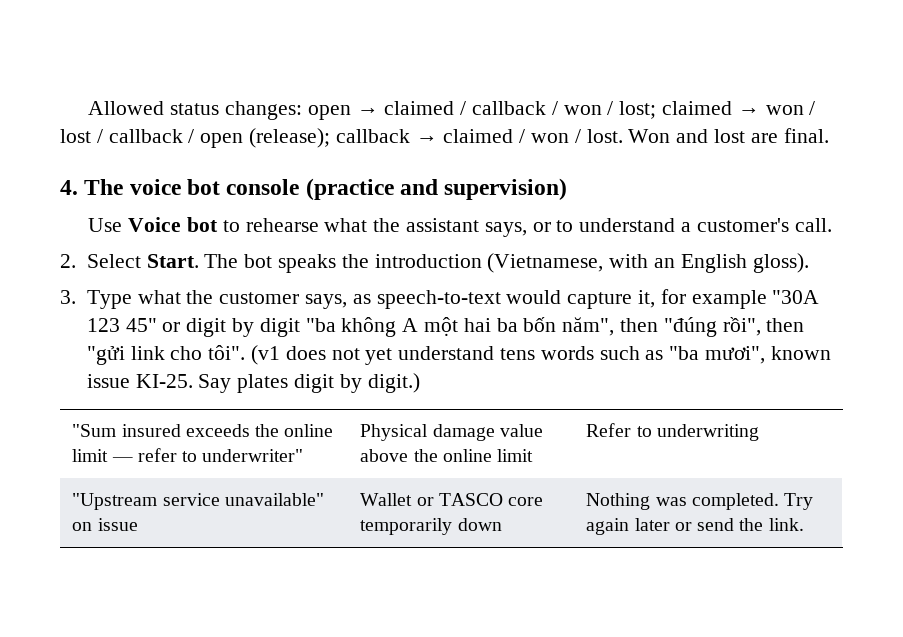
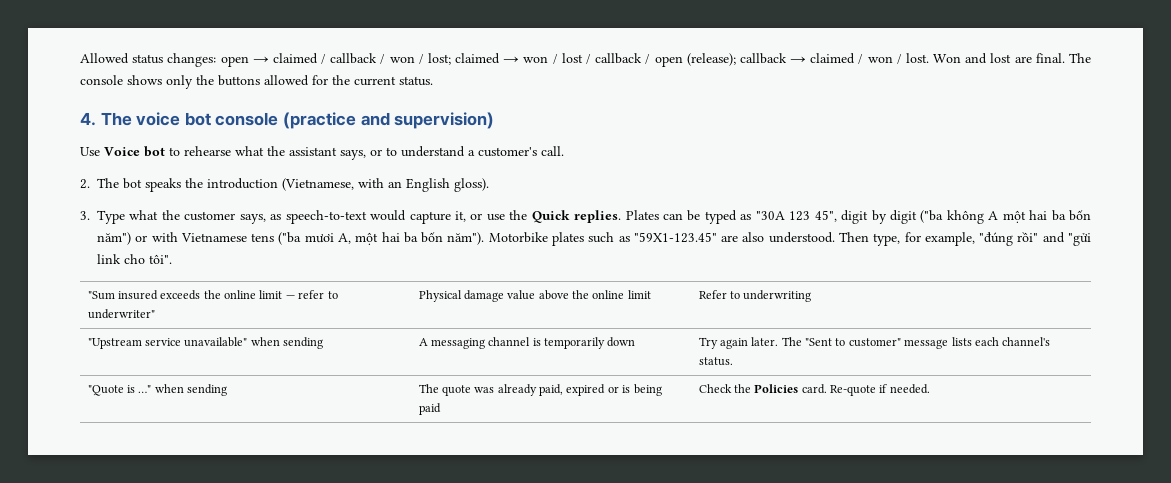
+ The console shows only the buttons allowed for the current status.
- 2. Select Start. The bot speaks the introduction (Vietnamese, with an English gloss).
+ 2. The bot speaks the introduction (Vietnamese, with an English gloss).
- 3. Type what the customer says, as speech-to-text would capture it, for example "30A 123 45" or digit by digit "ba không A một hai ba bốn năm", then "đúng rồi", then "gửi link cho tôi". (v1 does not yet understand tens words such as "ba mươi", known issue KI-25. Say plates digit by digit.)
+ 3. Type what the customer says, as speech-to-text would capture it, or use the Quick replies. Plates can be typed as "30A 123 45", digit by digit ("ba không A một hai ba bốn năm") or with Vietnamese tens ("ba mươi A, một hai ba bốn năm"). Motorbike plates such as "59X1-123.45" are also understood. Then type, for example, "đúng rồi" and "gửi link cho tôi".
- "Upstream service unavailable" on issue | Wallet or TASCO core temporarily down | Nothing was completed. Try again later or send the link.
+ "Upstream service unavailable" when sending | A messaging channel is temporarily down | Try again later. The "Sent to customer" message lists each channel's status.
+ "Quote is …" when sending | The quote was already paid, expired or is being paid | Check the Policies card. Re-quote if needed.

